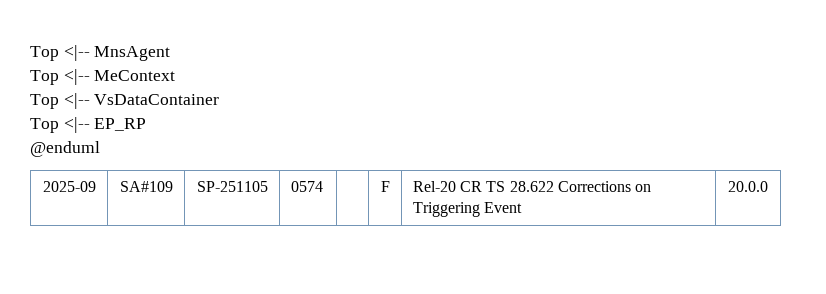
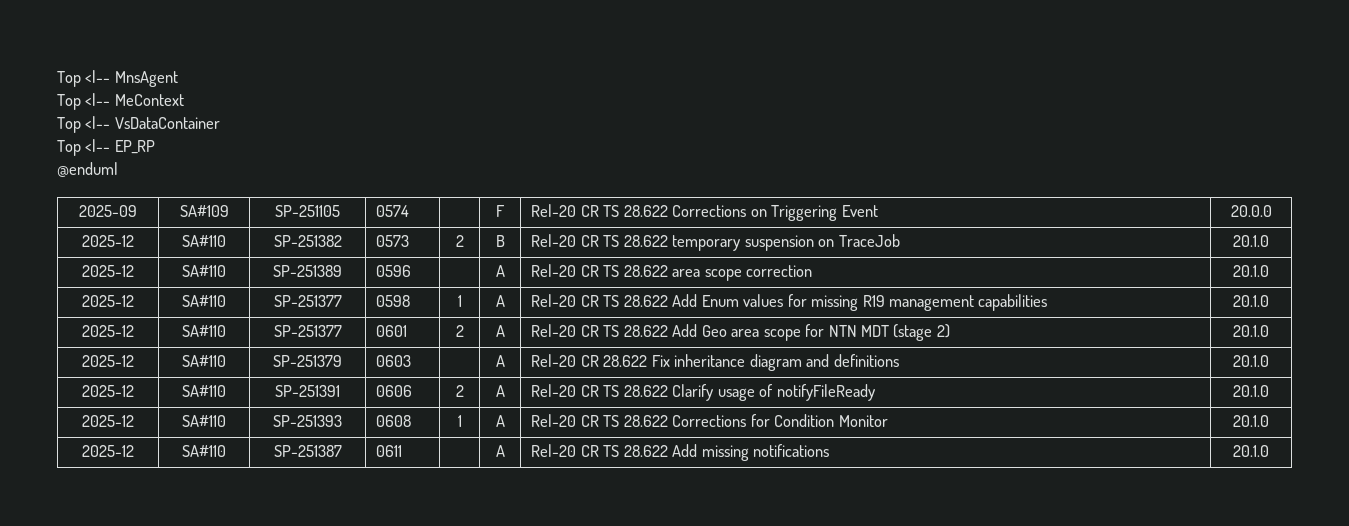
+ 2025-12 | SA#110 | SP-251382 | 0573 | 2 | B | Rel-20 CR TS 28.622 temporary suspension on TraceJob | 20.1.0
+ 2025-12 | SA#110 | SP-251389 | 0596 | | A | Rel-20 CR TS 28.622 area scope correction | 20.1.0
+ 2025-12 | SA#110 | SP-251377 | 0598 | 1 | A | Rel-20 CR TS 28.622 Add Enum values for missing R19 management capabilities | 20.1.0
+ 2025-12 | SA#110 | SP-251377 | 0601 | 2 | A | Rel-20 CR TS 28.622 Add Geo area scope for NTN MDT (stage 2) | 20.1.0
+ 2025-12 | SA#110 | SP-251379 | 0603 | | A | Rel-20 CR 28.622 Fix inheritance diagram and definitions | 20.1.0
+ 2025-12 | SA#110 | SP-251391 | 0606 | 2 | A | Rel-20 CR TS 28.622 Clarify usage of notifyFileReady | 20.1.0
+ 2025-12 | SA#110 | SP-251393 | 0608 | 1 | A | Rel-20 CR TS 28.622 Corrections for Condition Monitor | 20.1.0
+ 2025-12 | SA#110 | SP-251387 | 0611 | | A | Rel-20 CR TS 28.622 Add missing notifications | 20.1.0

